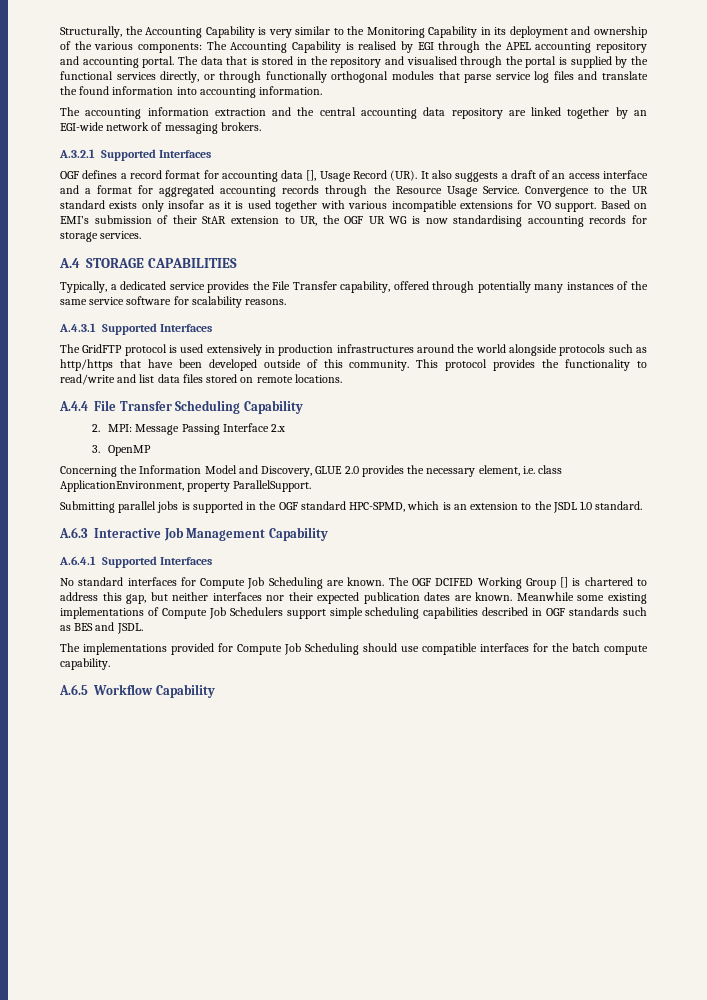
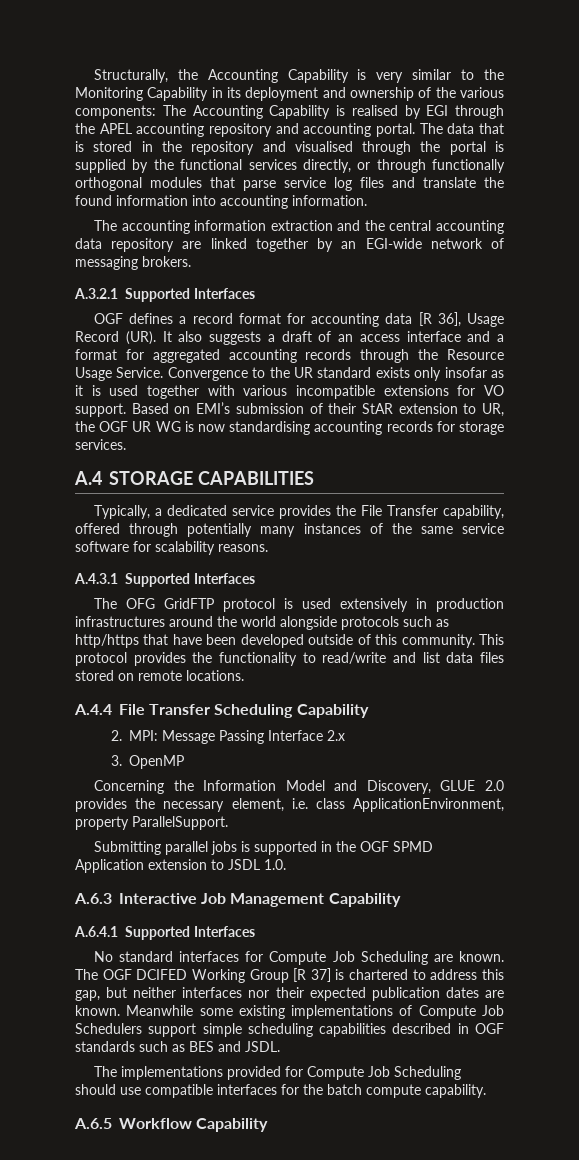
- OGF defines a record format for accounting data [], Usage Record (UR). It also suggests a draft of an access interface and a format for aggregated accounting records through the Resource Usage Service.
+ OGF defines a record format for accounting data [R 36], Usage Record (UR). It also suggests a draft of an access interface and a format for aggregated accounting records through the Resource Usage Service.
- The GridFTP protocol is used extensively in production infrastructures around the world alongside protocols such as http/https that have been developed outside of this community.
+ The OFG GridFTP protocol is used extensively in production infrastructures around the world alongside protocols such as http/https that have been developed outside of this community.
- Submitting parallel jobs is supported in the OGF standard HPC-SPMD, which is an extension to the JSDL 1.0 standard.
+ Submitting parallel jobs is supported in the OGF SPMD Application extension to JSDL 1.0.
- The OGF DCIFED Working Group [] is chartered to address this gap, but neither interfaces nor their expected publication dates are known.
+ The OGF DCIFED Working Group [R 37] is chartered to address this gap, but neither interfaces nor their expected publication dates are known.

